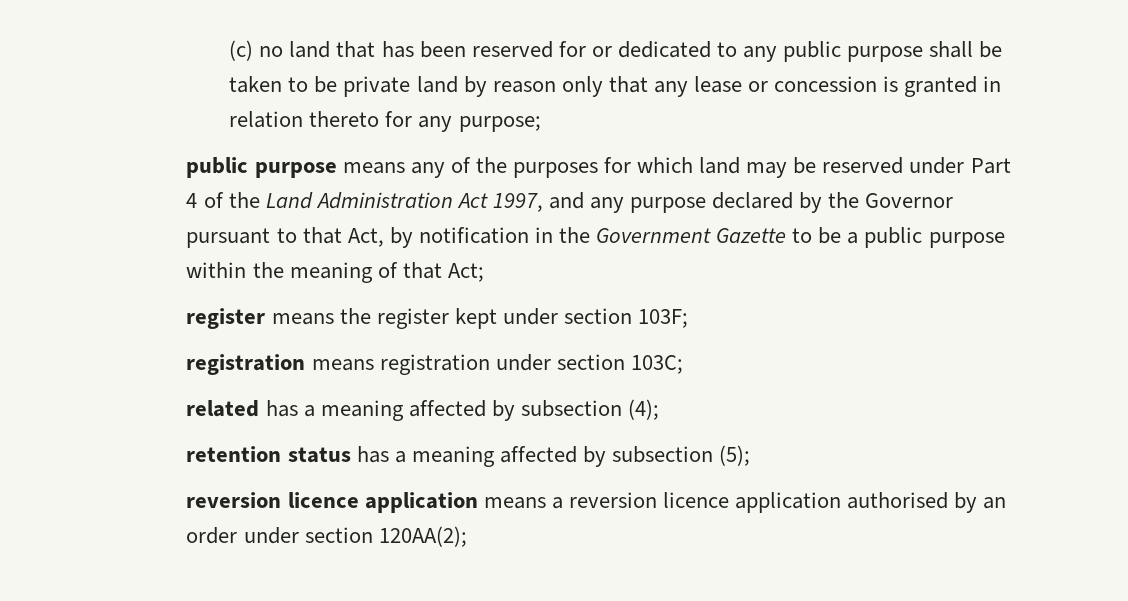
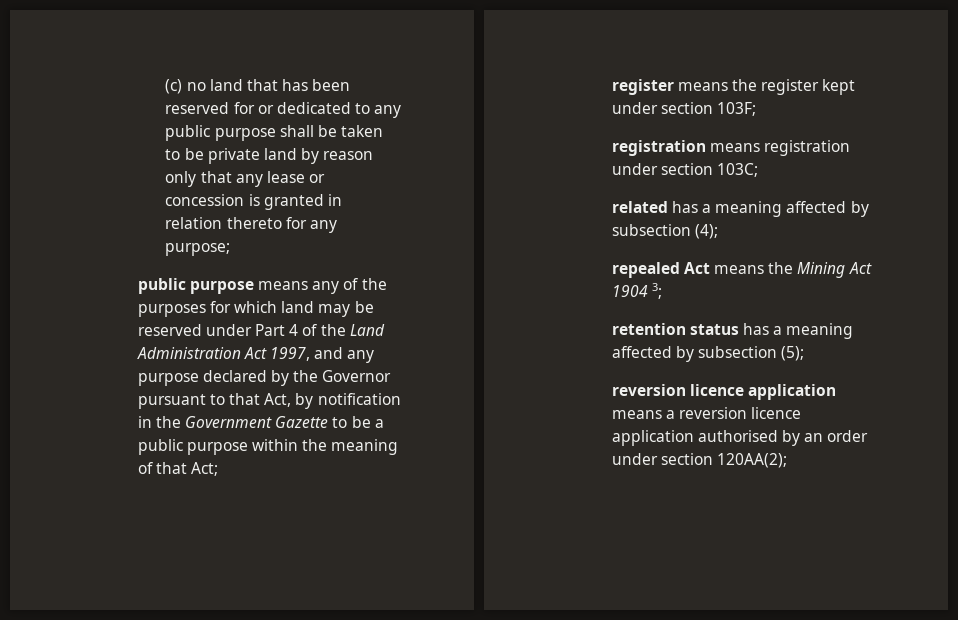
+ repealed Act means the Mining Act 1904 3;

